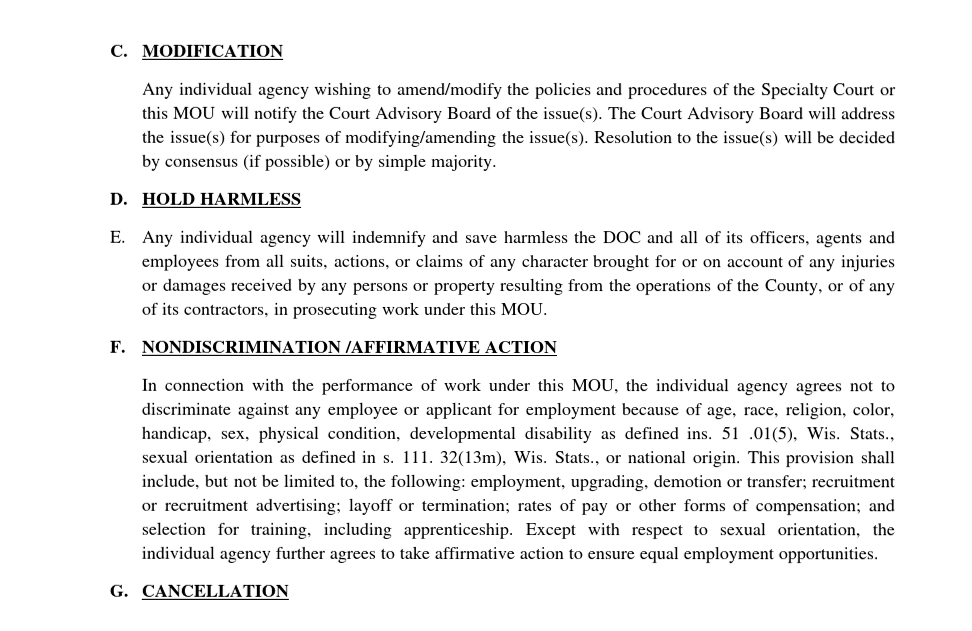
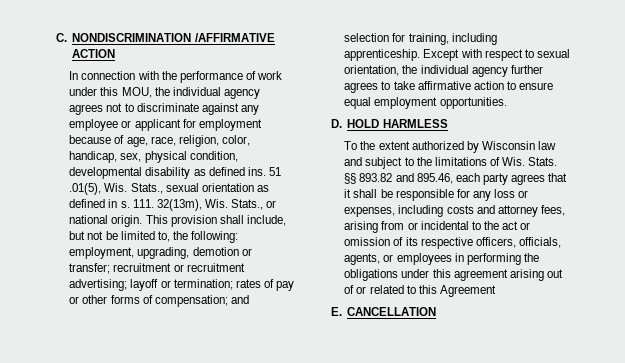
- C. MODIFICATION
- Any individual agency wishing to amend/modify the policies and procedures of the Specialty Court or this MOU will notify the Court Advisory Board of the issue(s). The Court Advisory Board will address the issue(s) for purposes of modifying/amending the issue(s). Resolution to the issue(s) will be decided by consensus (if possible) or by simple majority.
- D. HOLD HARMLESS
- E. Any individual agency will indemnify and save harmless the DOC and all of its officers, agents and employees from all suits, actions, or claims of any character brought for or on account of any injuries or damages received by any persons or property resulting from the operations of the County, or of any of its contractors, in prosecuting work under this MOU.
- F. NONDISCRIMINATION /AFFIRMATIVE ACTION
+ C. NONDISCRIMINATION /AFFIRMATIVE ACTION
- G. CANCELLATION
+ D. HOLD HARMLESS
+ To the extent authorized by Wisconsin law and subject to the limitations of Wis. Stats. §§ 893.82 and 895.46, each party agrees that it shall be responsible for any loss or expenses, including costs and attorney fees, arising from or incidental to the act or omission of its respective officers, officials, agents, or employees in performing the obligations under this agreement arising out of or related to this Agreement
+ E. CANCELLATION

